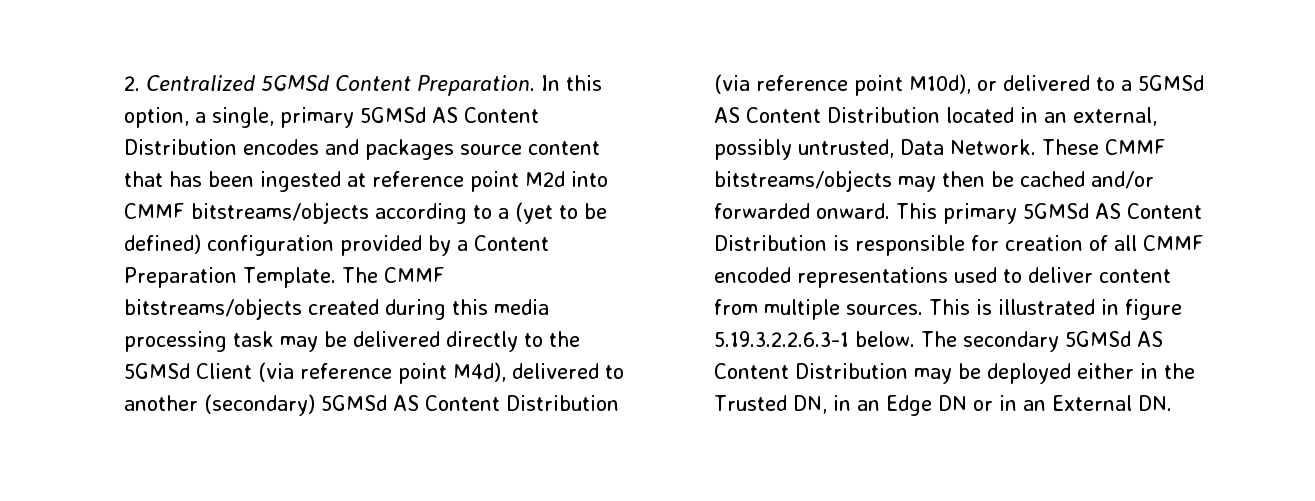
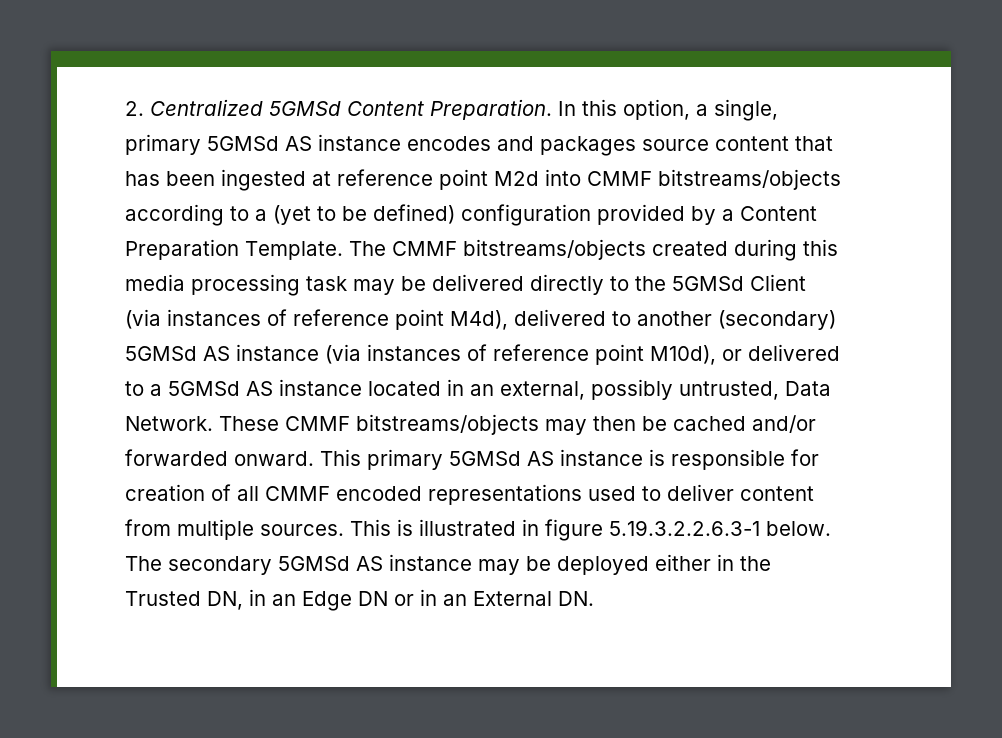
- In this option, a single, primary 5GMSd AS Content Distribution encodes and packages source content that has been ingested at reference point M2d into CMMF bitstreams/objects according to a (yet to be defined) configuration provided by a Content Preparation Template.
+ In this option, a single, primary 5GMSd AS instance encodes and packages source content that has been ingested at reference point M2d into CMMF bitstreams/objects according to a (yet to be defined) configuration provided by a Content Preparation Template.
- The CMMF bitstreams/objects created during this media processing task may be delivered directly to the 5GMSd Client (via reference point M4d), delivered to another (secondary) 5GMSd AS Content Distribution (via reference point M10d), or delivered to a 5GMSd AS Content Distribution located in an external, possibly untrusted, Data Network.
+ The CMMF bitstreams/objects created during this media processing task may be delivered directly to the 5GMSd Client (via instances of reference point M4d), delivered to another (secondary) 5GMSd AS instance (via instances of reference point M10d), or delivered to a 5GMSd AS instance located in an external, possibly untrusted, Data Network.
- This primary 5GMSd AS Content Distribution is responsible for creation of all CMMF encoded representations used to deliver content from multiple sources.
+ This primary 5GMSd AS instance is responsible for creation of all CMMF encoded representations used to deliver content from multiple sources.
- The secondary 5GMSd AS Content Distribution may be deployed either in the Trusted DN, in an Edge DN or in an External DN.
+ The secondary 5GMSd AS instance may be deployed either in the Trusted DN, in an Edge DN or in an External DN.

